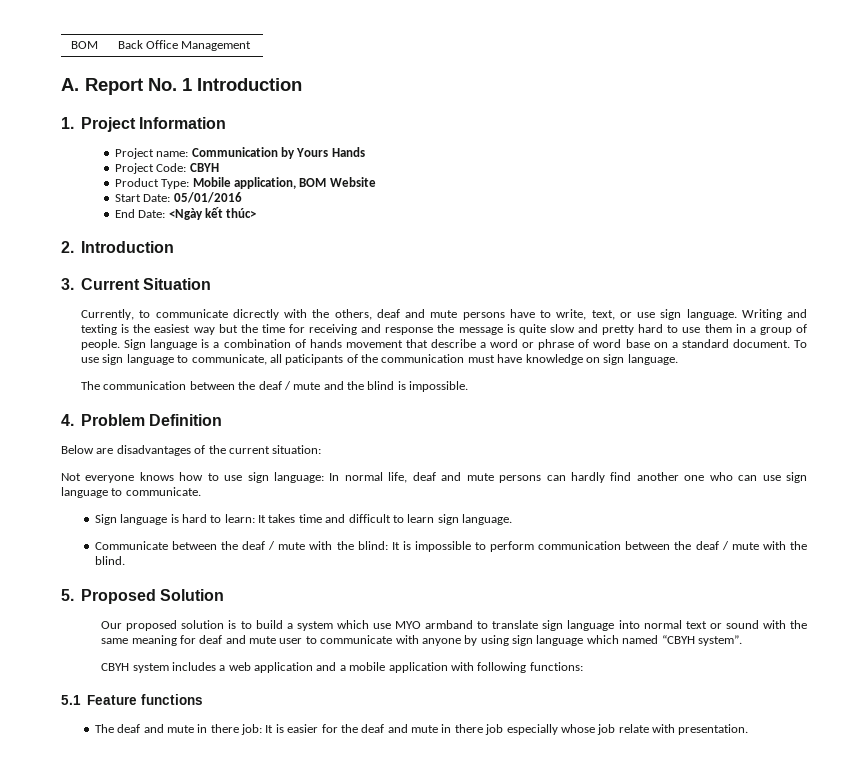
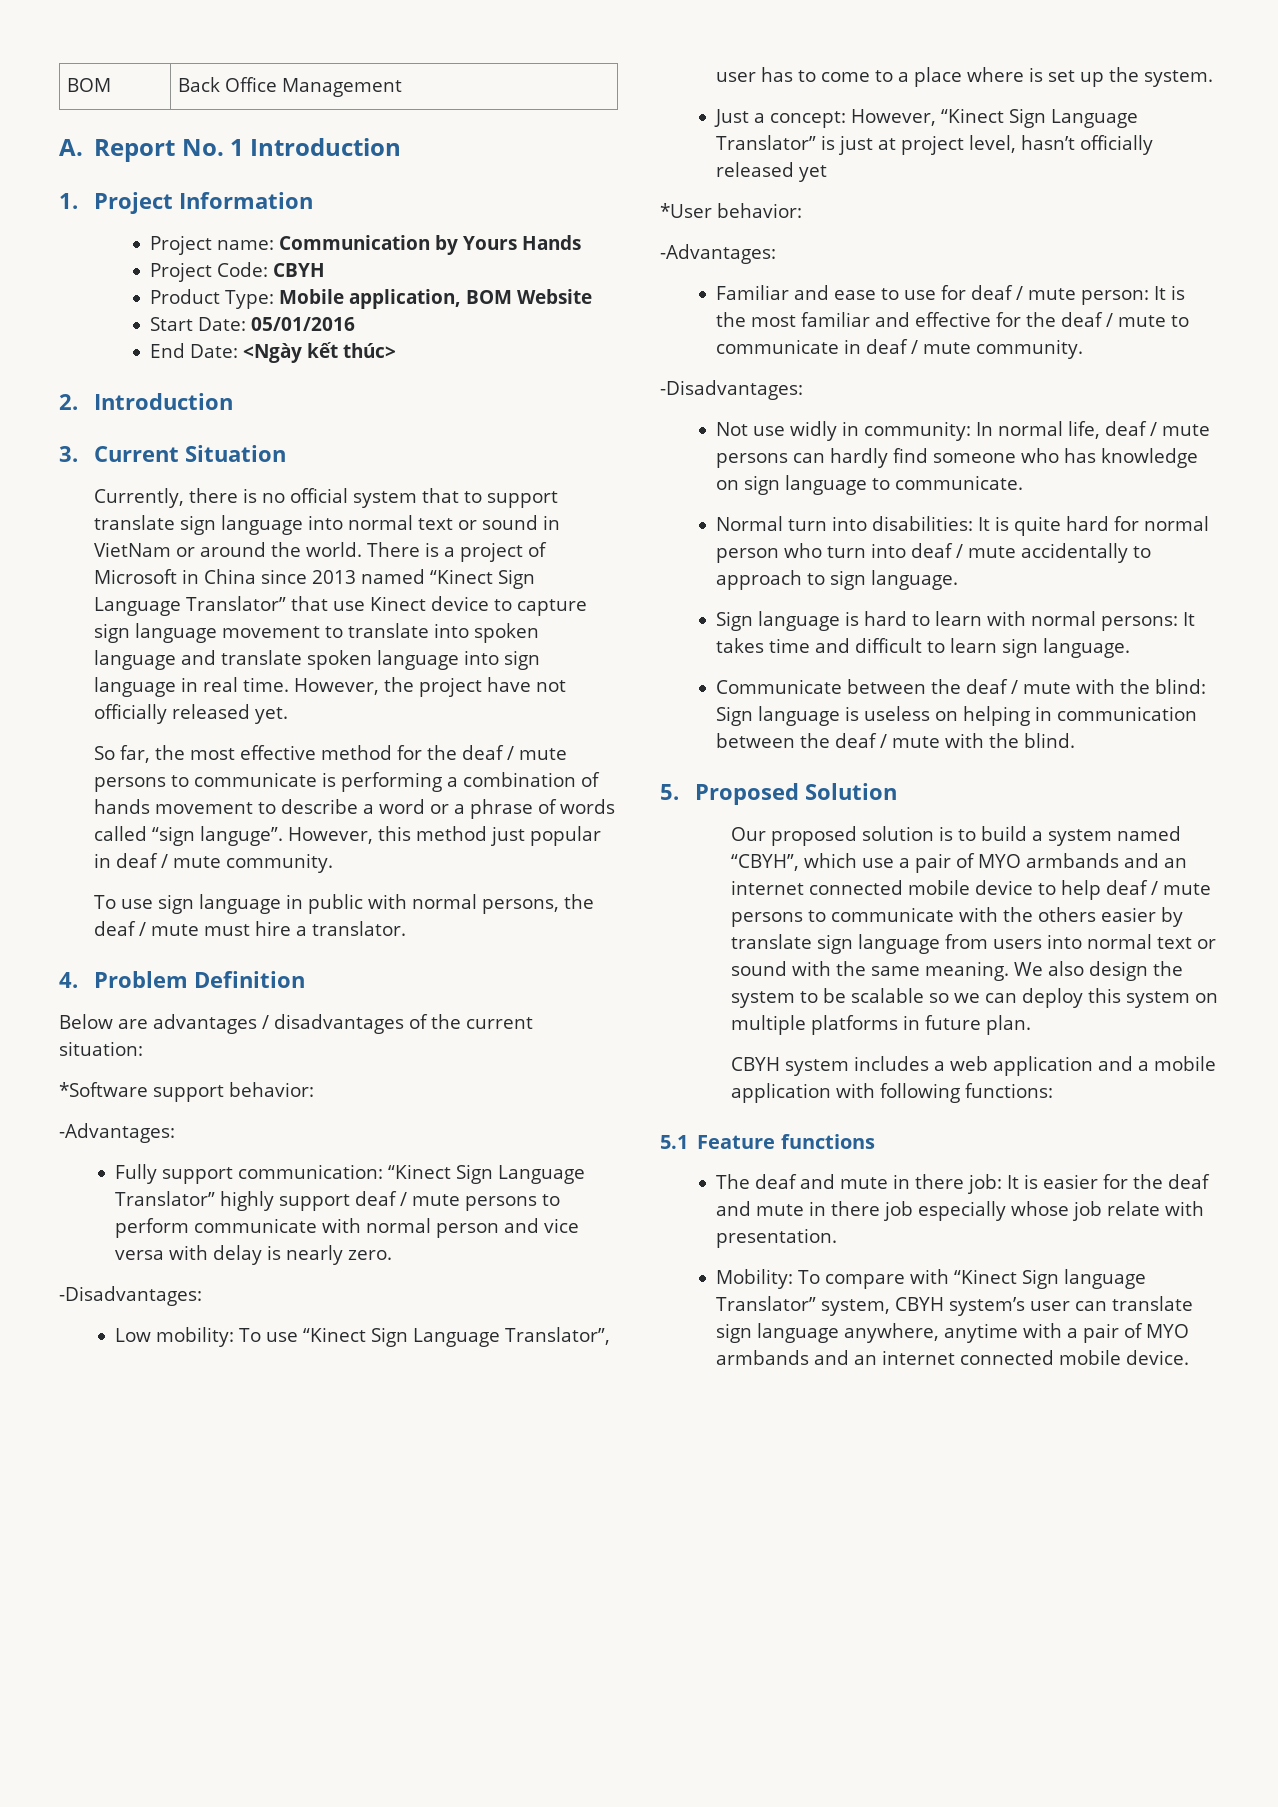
- Currently, to communicate dicrectly with the others, deaf and mute persons have to write, text, or use sign language. Writing and texting is the easiest way but the time for receiving and response the message is quite slow and pretty hard to use them in a group of people. Sign language is a combination of hands movement that describe a word or phrase of word base on a standard document. To use sign language to communicate, all paticipants of the communication must have knowledge on sign language.
- The communication between the deaf / mute and the blind is impossible.
+ Currently, there is no official system that to support translate sign language into normal text or sound in VietNam or around the world. There is a project of Microsoft in China since 2013 named “Kinect Sign Language Translator” that use Kinect device to capture sign language movement to translate into spoken language and translate spoken language into sign language in real time. However, the project have not officially released yet.
+ So far, the most effective method for the deaf / mute persons to communicate is performing a combination of hands movement to describe a word or a phrase of words called “sign languge”. However, this method just popular in deaf / mute community.
+ To use sign language in public with normal persons, the deaf / mute must hire a translator.
- Below are disadvantages of the current situation:
+ Below are advantages / disadvantages of the current situation:
- Not everyone knows how to use sign language: In normal life, deaf and mute persons can hardly find another one who can use sign language to communicate.
+ *Software support behavior:
+ -Advantages:
+ Fully support communication: “Kinect Sign Language Translator” highly support deaf / mute persons to perform communicate with normal person and vice versa with delay is nearly zero.
+ -Disadvantages:
+ Low mobility: To use “Kinect Sign Language Translator”, user has to come to a place where is set up the system.
+ Just a concept: However, “Kinect Sign Language Translator” is just at project level, hasn’t officially released yet
+ *User behavior:
+ -Advantages:
+ Familiar and ease to use for deaf / mute person: It is the most familiar and effective for the deaf / mute to communicate in deaf / mute community.
+ -Disadvantages:
+ Not use widly in community: In normal life, deaf / mute persons can hardly find someone who has knowledge on sign language to communicate.
+ Normal turn into disabilities: It is quite hard for normal person who turn into deaf / mute accidentally to approach to sign language.
- Sign language is hard to learn: It takes time and difficult to learn sign language.
+ Sign language is hard to learn with normal persons: It takes time and difficult to learn sign language.
- Communicate between the deaf / mute with the blind: It is impossible to perform communication between the deaf / mute with the blind.
+ Communicate between the deaf / mute with the blind: Sign language is useless on helping in communication between the deaf / mute with the blind.
- Our proposed solution is to build a system which use MYO armband to translate sign language into normal text or sound with the same meaning for deaf and mute user to communicate with anyone by using sign language which named “CBYH system”.
+ Our proposed solution is to build a system named “CBYH”, which use a pair of MYO armbands and an internet connected mobile device to help deaf / mute persons to communicate with the others easier by translate sign language from users into normal text or sound with the same meaning. We also design the system to be scalable so we can deploy this system on multiple platforms in future plan.
+ Mobility: To compare with “Kinect Sign language Translator” system, CBYH system’s user can translate sign language anywhere, anytime with a pair of MYO armbands and an internet connected mobile device.

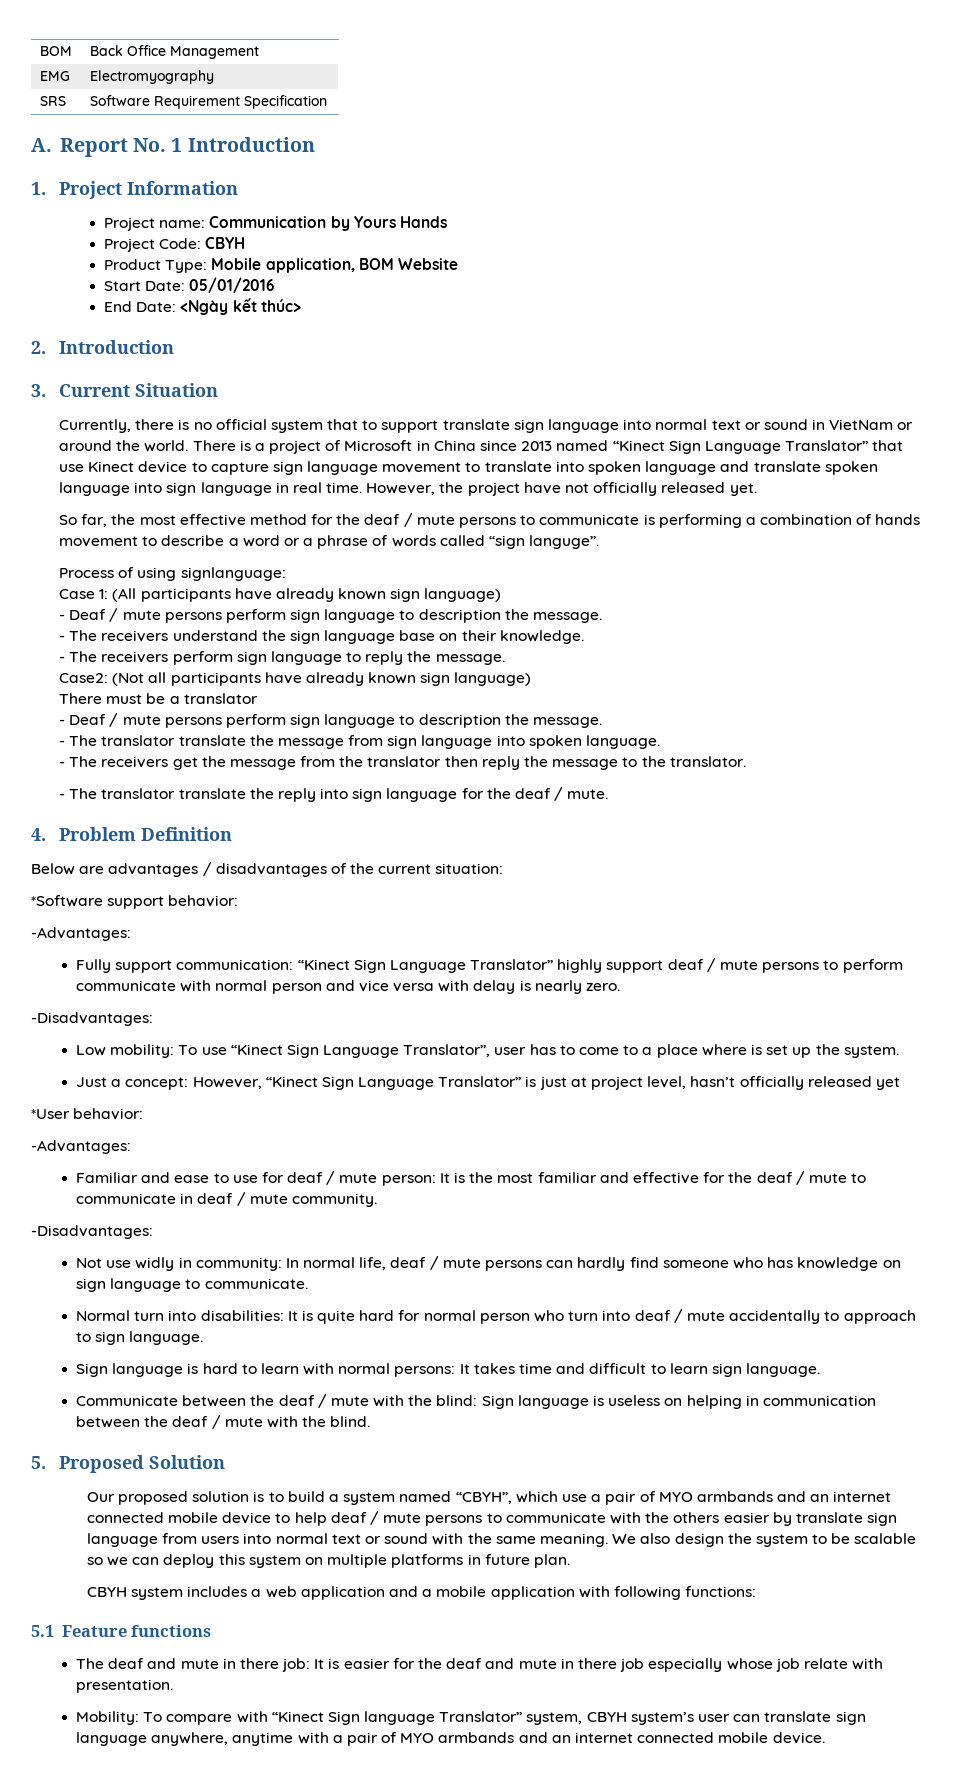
+ EMG | Electromyography
+ SRS | Software Requirement Specification
- So far, the most effective method for the deaf / mute persons to communicate is performing a combination of hands movement to describe a word or a phrase of words called “sign languge”. However, this method just popular in deaf / mute community.
- To use sign language in public with normal persons, the deaf / mute must hire a translator.
+ So far, the most effective method for the deaf / mute persons to communicate is performing a combination of hands movement to describe a word or a phrase of words called “sign languge”.
+ Process of using signlanguage:
+ Case 1: (All participants have already known sign language)
+ - Deaf / mute persons perform sign language to description the message.
+ - The receivers understand the sign language base on their knowledge.
+ - The receivers perform sign language to reply the message.
+ Case2: (Not all participants have already known sign language)
+ There must be a translator
+ - Deaf / mute persons perform sign language to description the message.
+ - The translator translate the message from sign language into spoken language.
+ - The receivers get the message from the translator then reply the message to the translator.
+ - The translator translate the reply into sign language for the deaf / mute.

